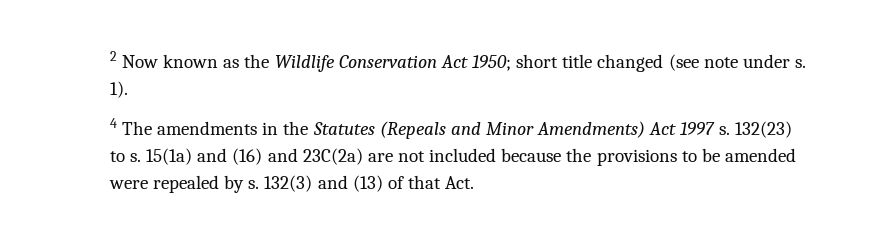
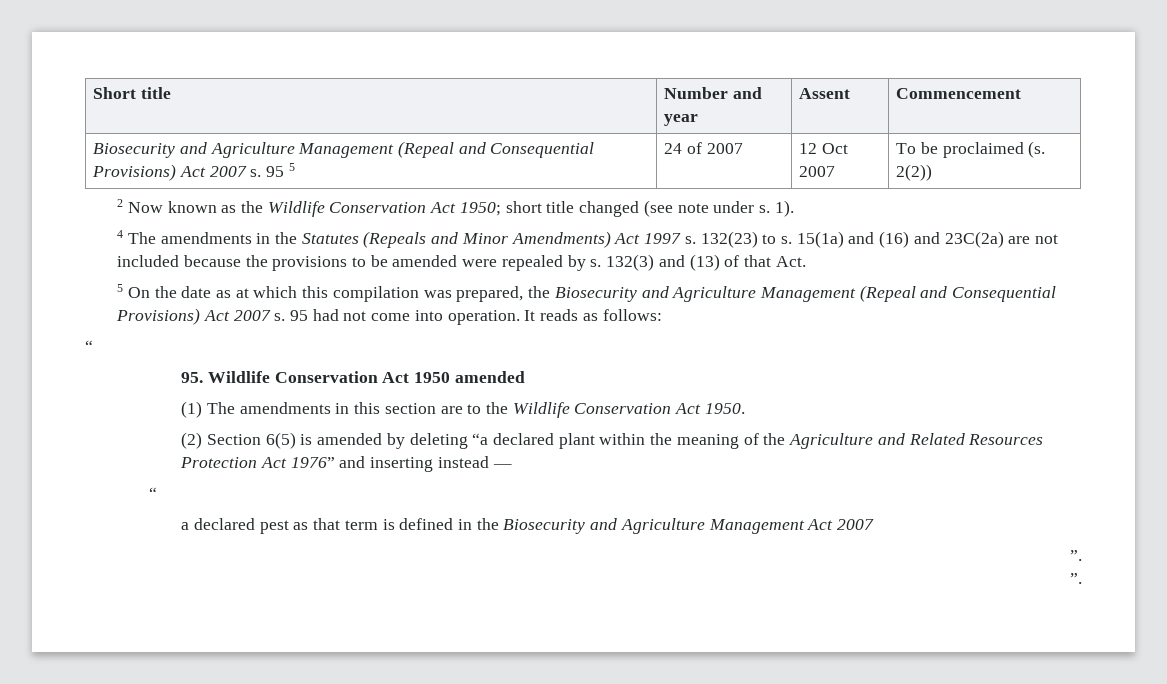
+ Short title | Number and year | Assent | Commencement
+ Biosecurity and Agriculture Management (Repeal and Consequential Provisions) Act 2007 s. 95 5 | 24 of 2007 | 12 Oct 2007 | To be proclaimed (s. 2(2))
+ 5 On the date as at which this compilation was prepared, the Biosecurity and Agriculture Management (Repeal and Consequential Provisions) Act 2007 s. 95 had not come into operation. It reads as follows:
+ “
+ 95. Wildlife Conservation Act 1950 amended
+ (1) The amendments in this section are to the Wildlife Conservation Act 1950.
+ (2) Section 6(5) is amended by deleting “a declared plant within the meaning of the Agriculture and Related Resources Protection Act 1976” and inserting instead —
+ “
+ a declared pest as that term is defined in the Biosecurity and Agriculture Management Act 2007
+ ”.
+ ”.

